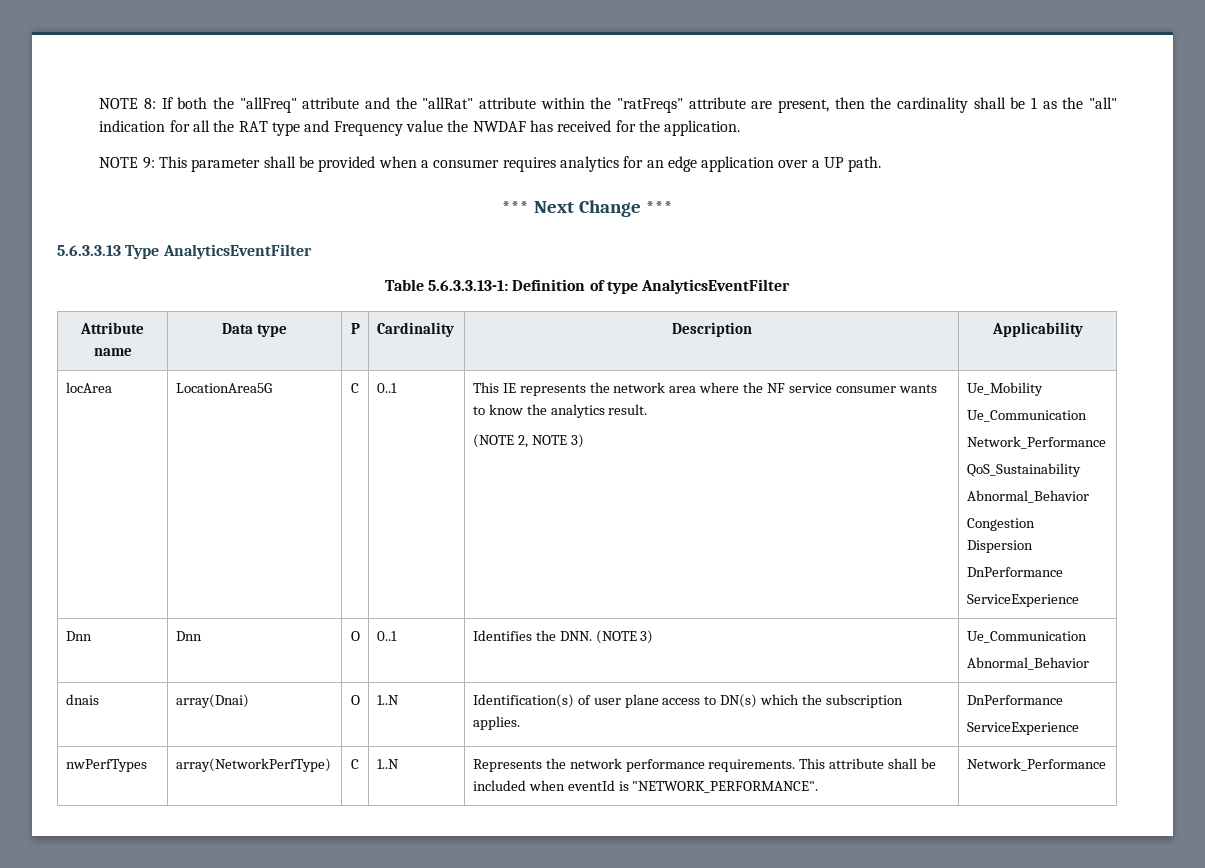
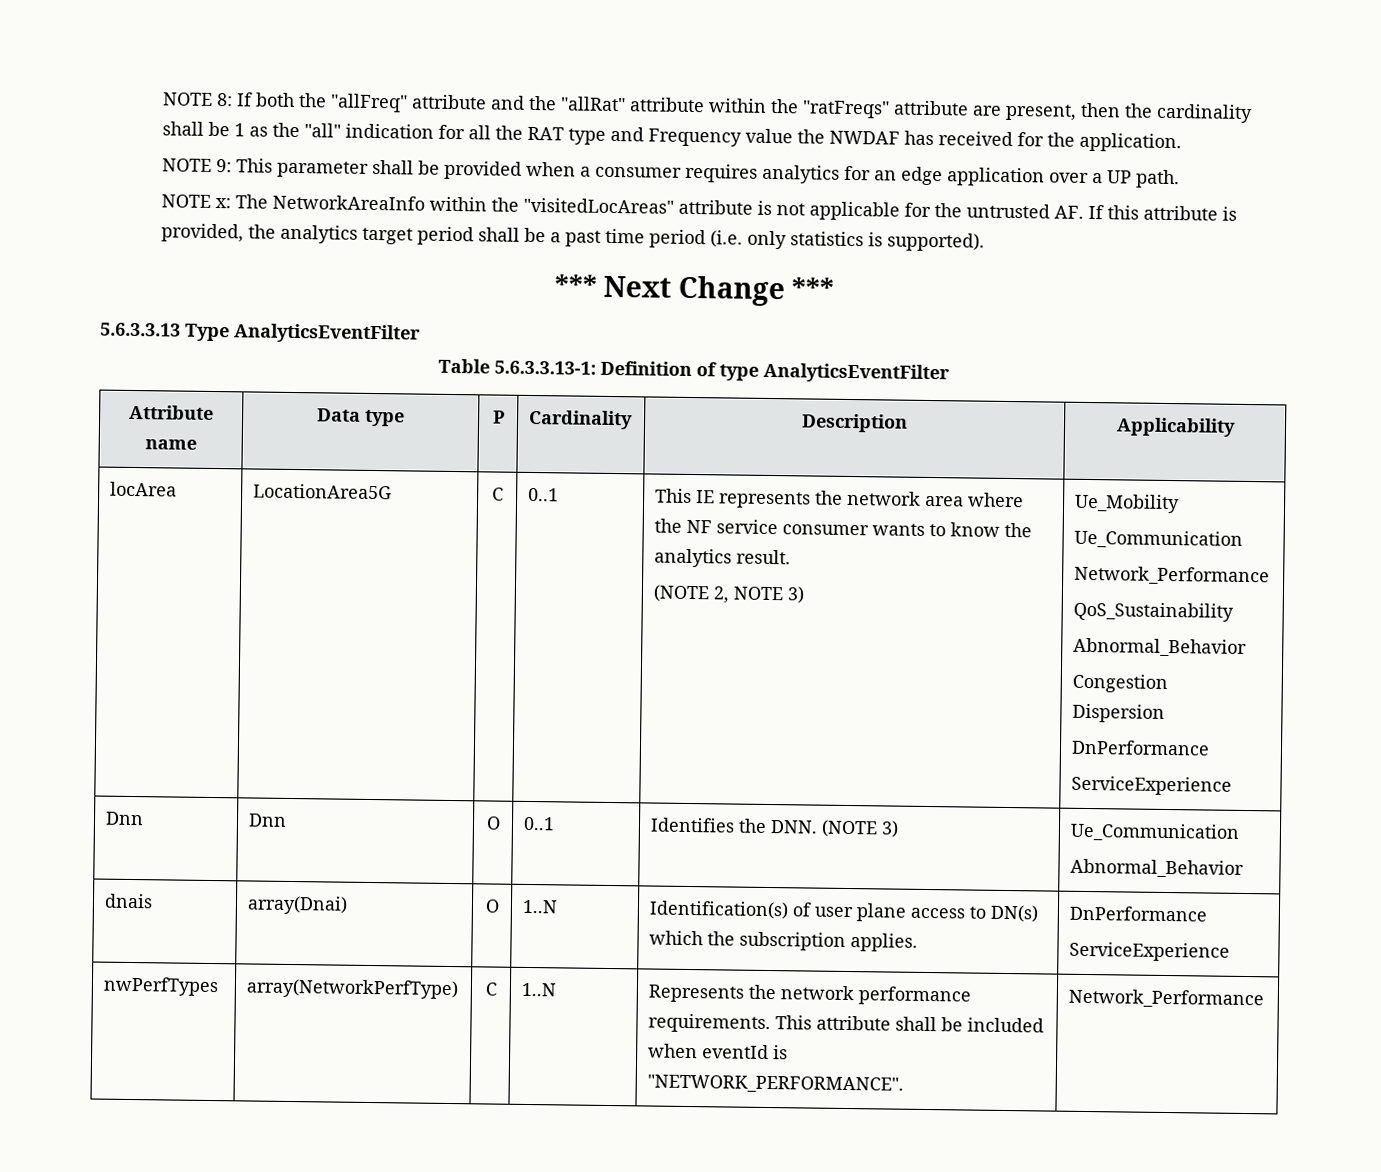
+ NOTE x: The NetworkAreaInfo within the "visitedLocAreas" attribute is not applicable for the untrusted AF. If this attribute is provided, the analytics target period shall be a past time period (i.e. only statistics is supported).

